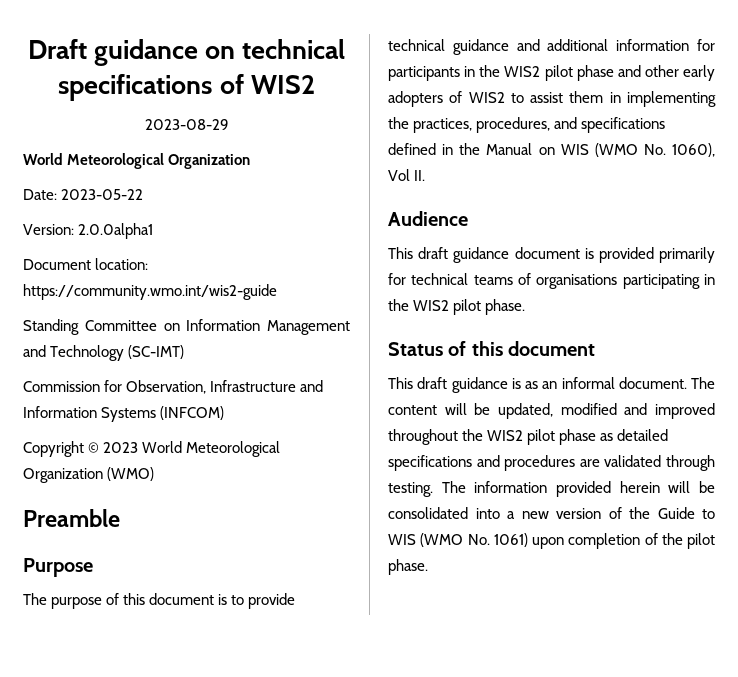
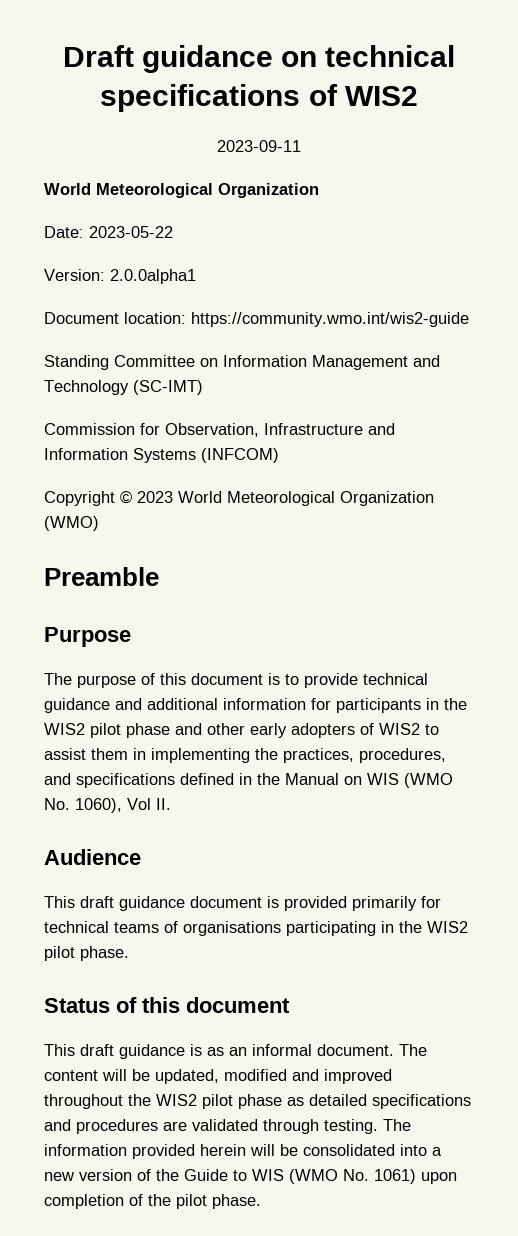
- 2023-08-29
+ 2023-09-11

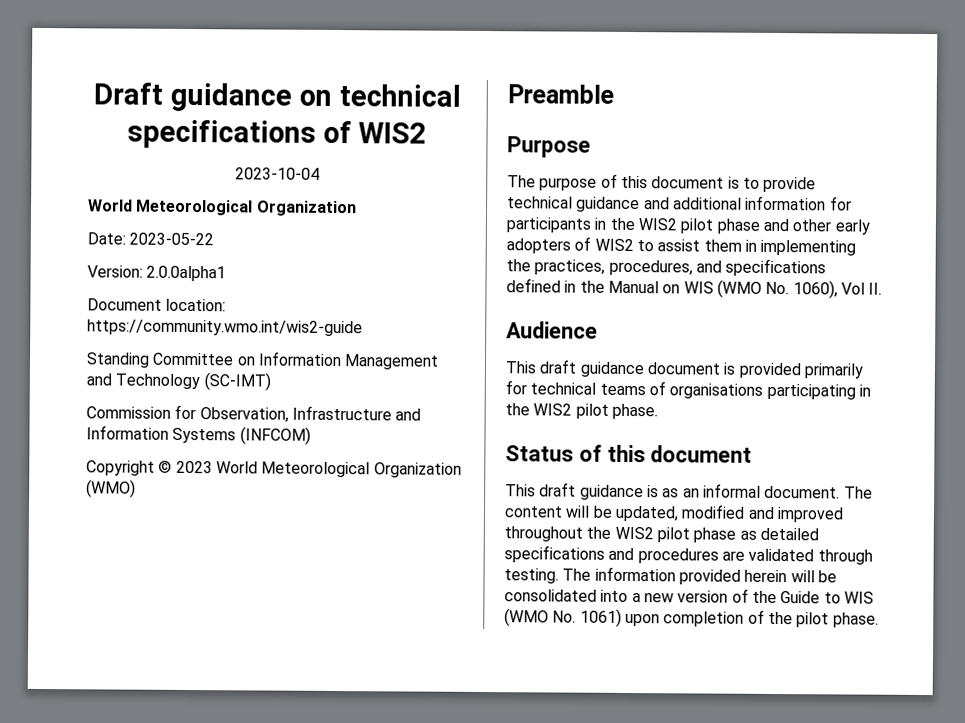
- 2023-09-11
+ 2023-10-04

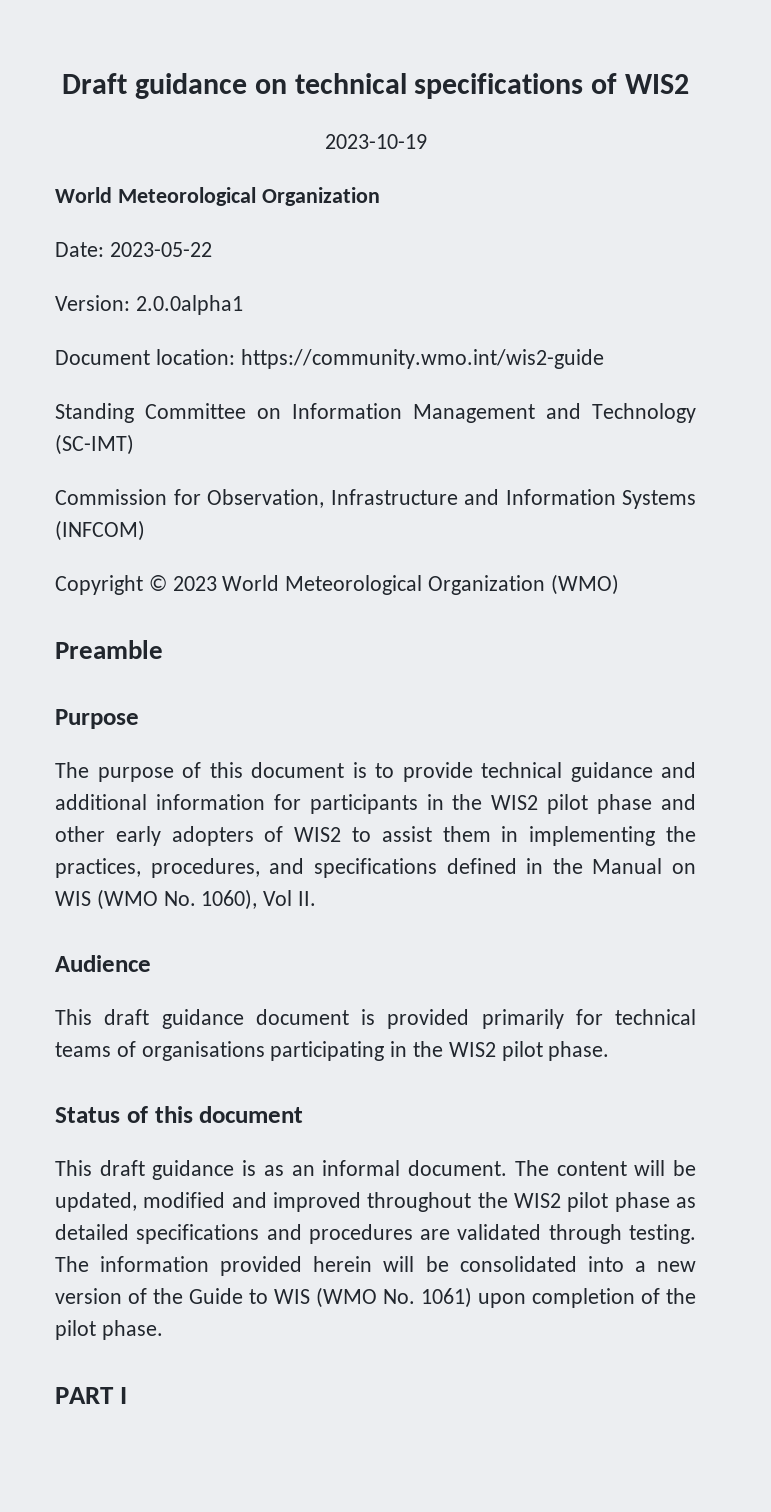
- 2023-10-04
+ 2023-10-19
+ PART I

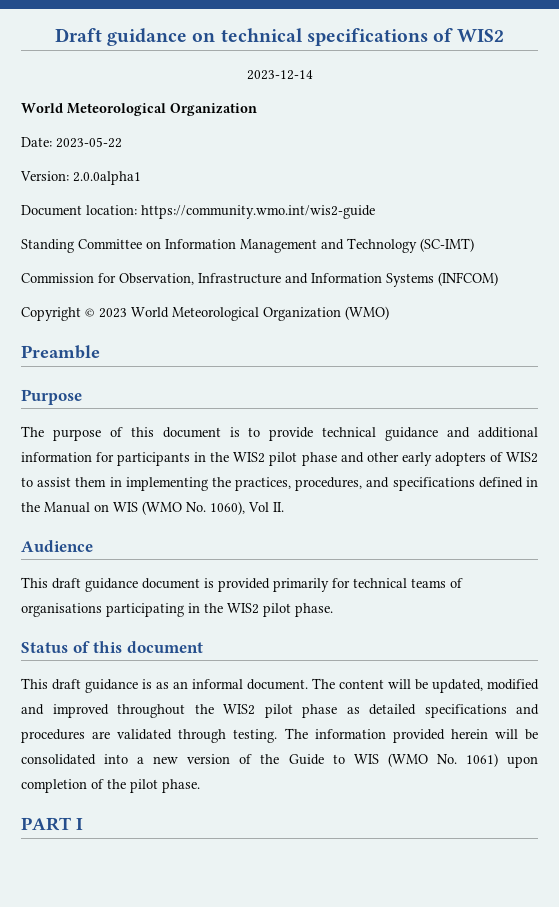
- 2023-10-19
+ 2023-12-14

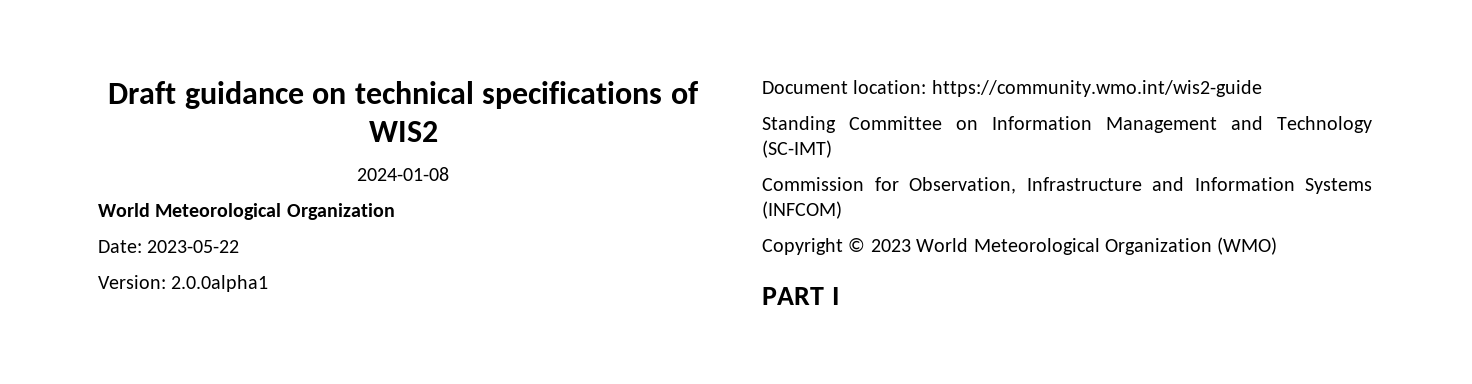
- 2023-12-14
+ 2024-01-08
- Preamble
- Purpose
- The purpose of this document is to provide technical guidance and additional information for participants in the WIS2 pilot phase and other early adopters of WIS2 to assist them in implementing the practices, procedures, and specifications defined in the Manual on WIS (WMO No. 1060), Vol II.
- Audience
- This draft guidance document is provided primarily for technical teams of organisations participating in the WIS2 pilot phase.
- Status of this document
- This draft guidance is as an informal document. The content will be updated, modified and improved throughout the WIS2 pilot phase as detailed specifications and procedures are validated through testing. The information provided herein will be consolidated into a new version of the Guide to WIS (WMO No. 1061) upon completion of the pilot phase.

